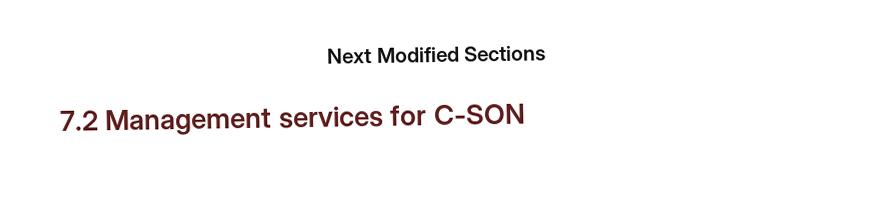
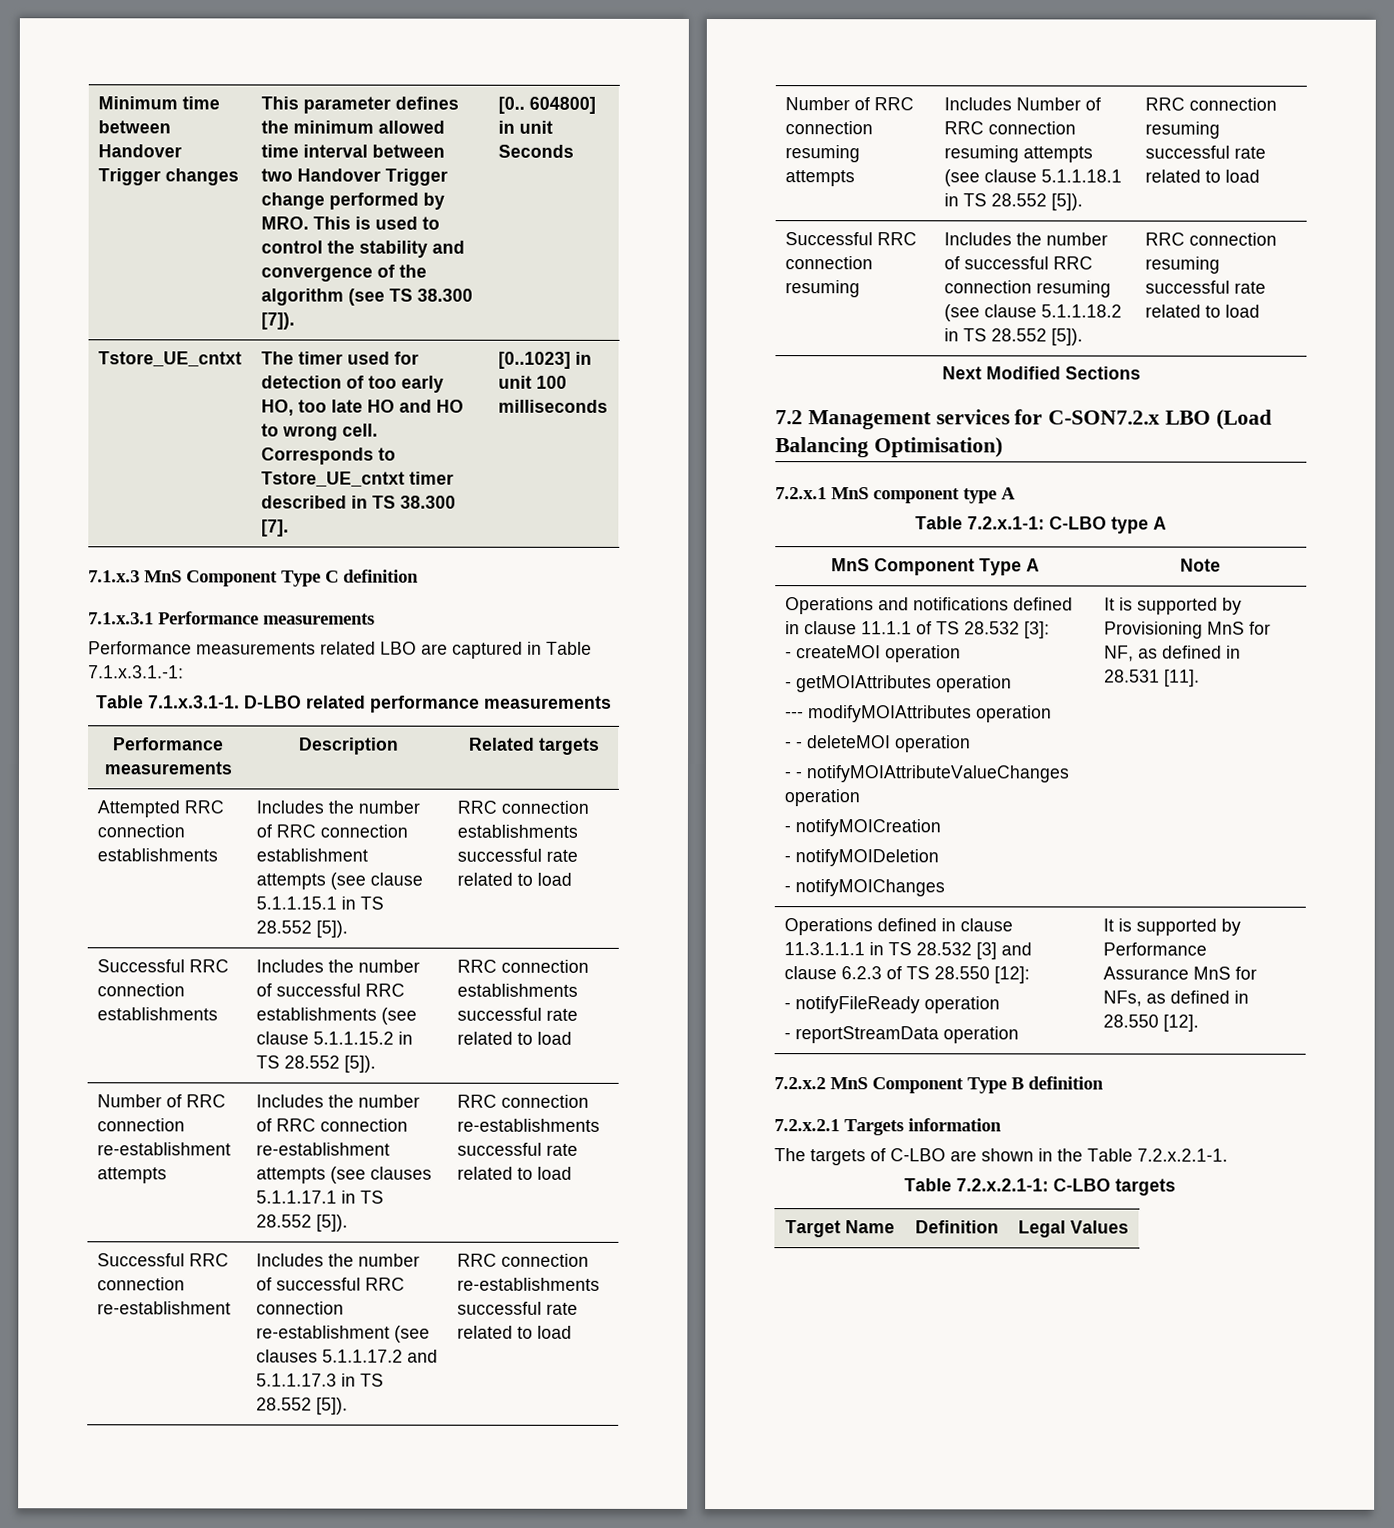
+ Minimum time between Handover Trigger changes | This parameter defines the minimum allowed time interval between two Handover Trigger change performed by MRO. This is used to control the stability and convergence of the algorithm (see TS 38.300 [7]). | [0.. 604800] in unit Seconds
+ Tstore_UE_cntxt | The timer used for detection of too early HO, too late HO and HO to wrong cell. Corresponds to Tstore_UE_cntxt timer described in TS 38.300 [7]. | [0..1023] in unit 100 milliseconds
+ 7.1.x.3 MnS Component Type C definition
+ 7.1.x.3.1 Performance measurements
+ Performance measurements related LBO are captured in Table 7.1.x.3.1.-1:
+ Table 7.1.x.3.1-1. D-LBO related performance measurements
+ Performance measurements | Description | Related targets
+ Attempted RRC connection establishments | Includes the number of RRC connection establishment attempts (see clause 5.1.1.15.1 in TS 28.552 [5]). | RRC connection establishments successful rate related to load
+ Successful RRC connection establishments | Includes the number of successful RRC establishments (see clause 5.1.1.15.2 in TS 28.552 [5]). | RRC connection establishments successful rate related to load
+ Number of RRC connection re-establishment attempts | Includes the number of RRC connection re-establishment attempts (see clauses 5.1.1.17.1 in TS 28.552 [5]). | RRC connection re-establishments successful rate related to load
+ Successful RRC connection re-establishment | Includes the number of successful RRC connection re-establishment (see clauses 5.1.1.17.2 and 5.1.1.17.3 in TS 28.552 [5]). | RRC connection re-establishments successful rate related to load
+ Number of RRC connection resuming attempts | Includes Number of RRC connection resuming attempts (see clause 5.1.1.18.1 in TS 28.552 [5]). | RRC connection resuming successful rate related to load
+ Successful RRC connection resuming | Includes the number of successful RRC connection resuming (see clause 5.1.1.18.2 in TS 28.552 [5]). | RRC connection resuming successful rate related to load
- 7.2 Management services for C-SON
+ 7.2 Management services for C-SON7.2.x LBO (Load Balancing Optimisation)
+ 7.2.x.1 MnS component type A
+ Table 7.2.x.1-1: C-LBO type A
+ MnS Component Type A | Note
+ Operations and notifications defined in clause 11.1.1 of TS 28.532 [3]:
+ - createMOI operation
+ - getMOIAttributes operation
+ --- modifyMOIAttributes operation
+ - - deleteMOI operation
+ - - notifyMOIAttributeValueChanges operation
+ - notifyMOICreation
+ - notifyMOIDeletion
+ - notifyMOIChanges | It is supported by Provisioning MnS for NF, as defined in 28.531 [11].
+ Operations defined in clause 11.3.1.1.1 in TS 28.532 [3] and clause 6.2.3 of TS 28.550 [12]:
+ - notifyFileReady operation
+ - reportStreamData operation | It is supported by Performance Assurance MnS for NFs, as defined in 28.550 [12].
+ 7.2.x.2 MnS Component Type B definition
+ 7.2.x.2.1 Targets information
+ The targets of C-LBO are shown in the Table 7.2.x.2.1-1.
+ Table 7.2.x.2.1-1: C-LBO targets
+ Target Name | Definition | Legal Values

